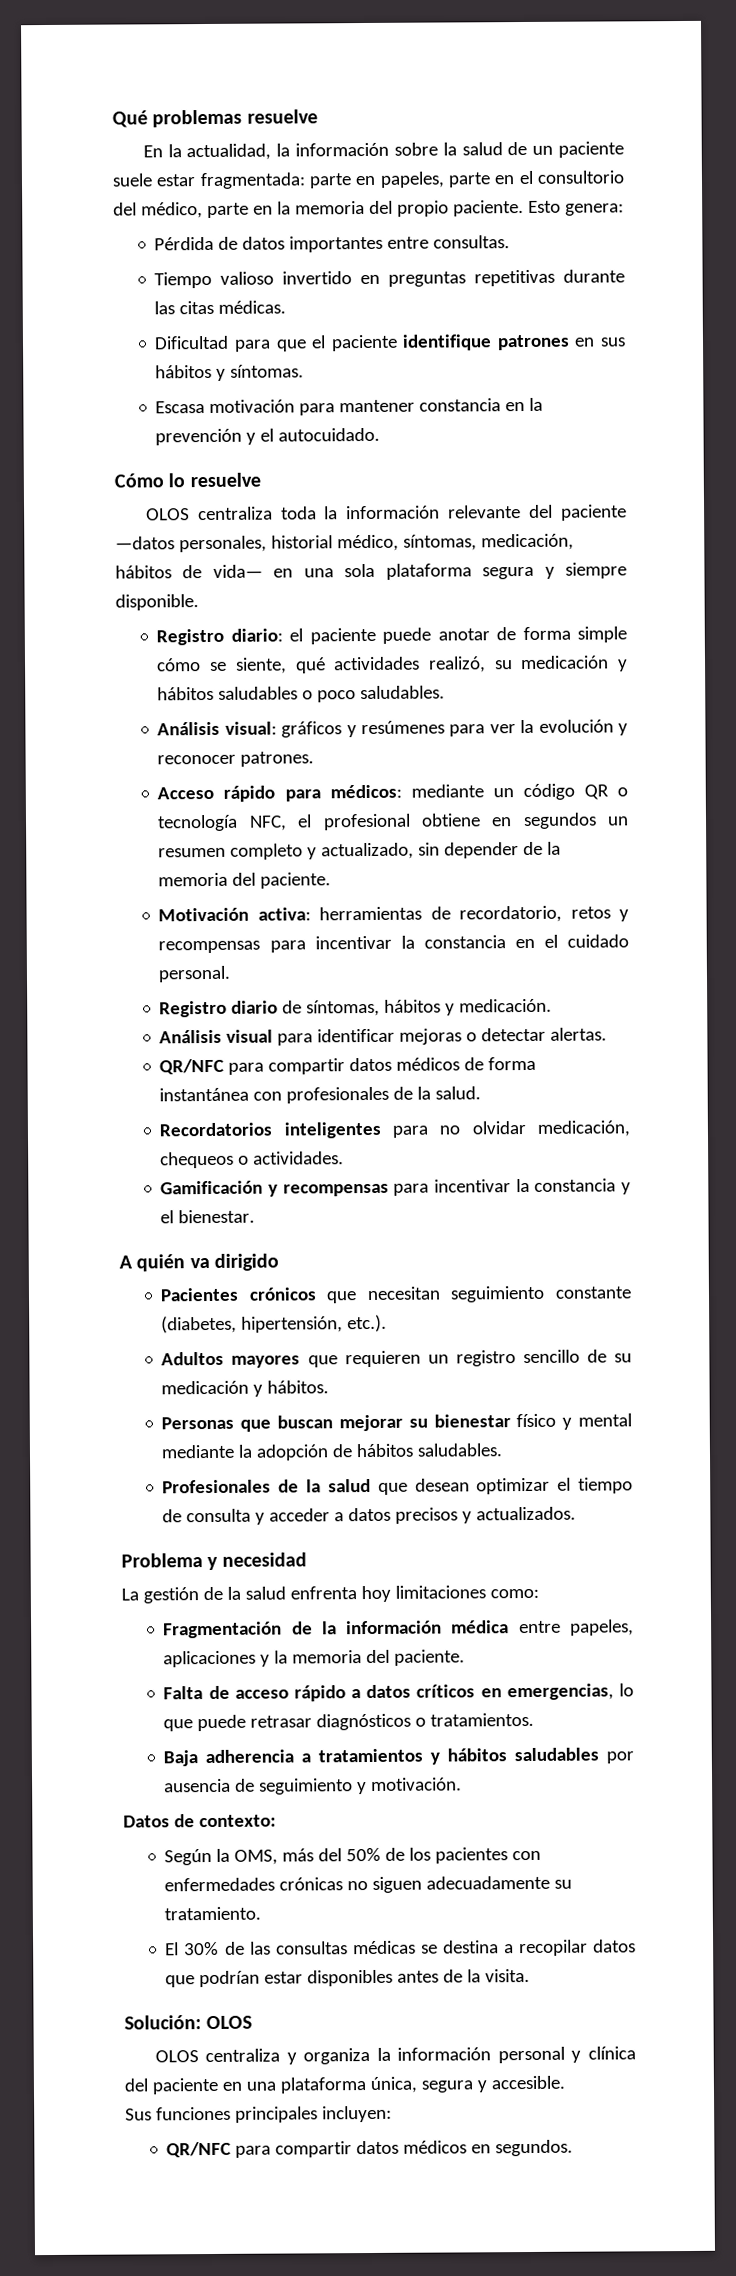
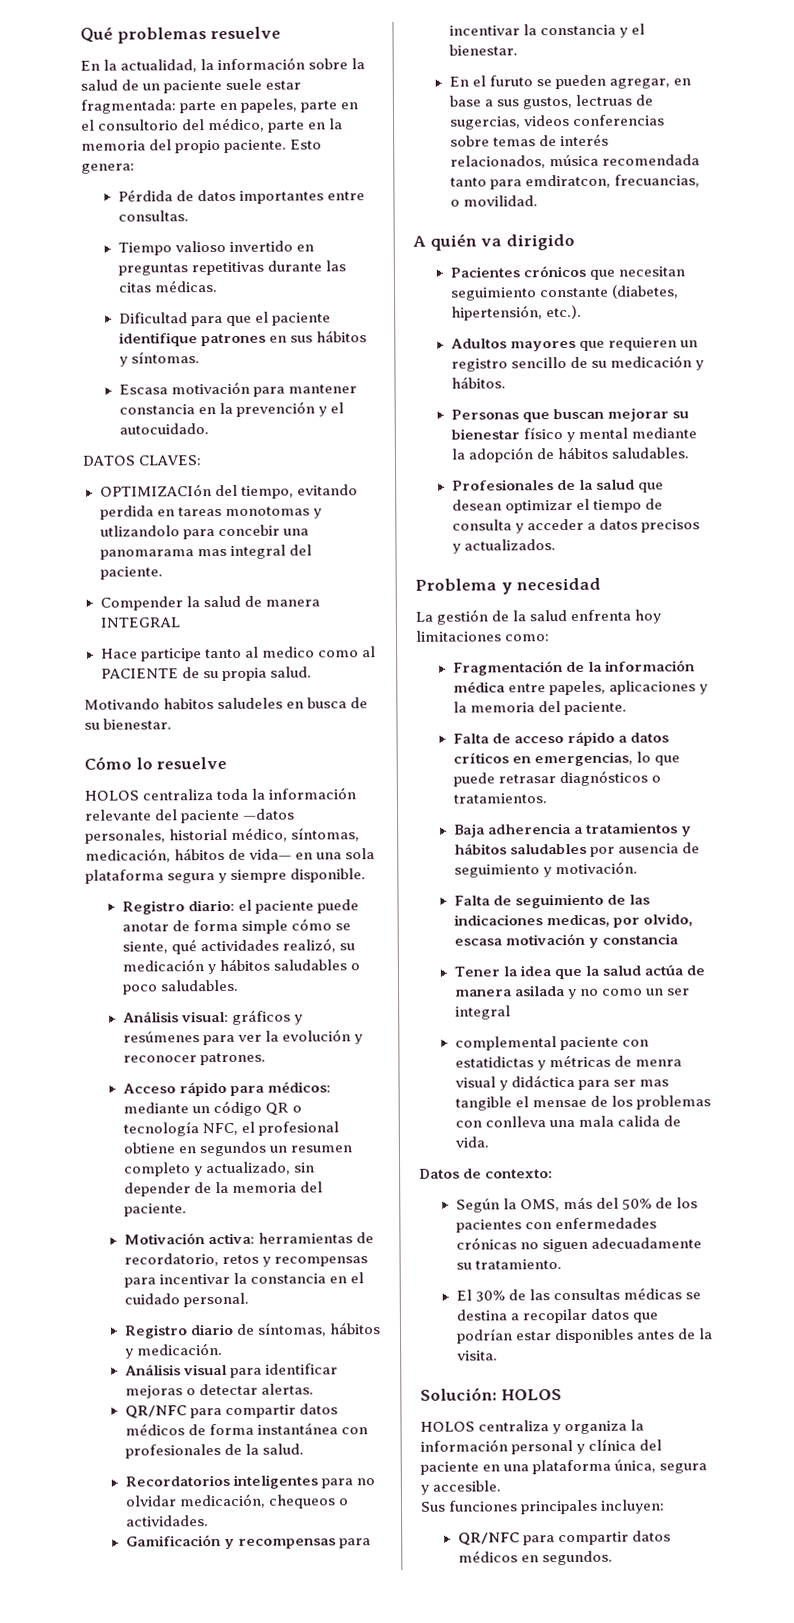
+ DATOS CLAVES:
+ OPTIMIZACIón del tiempo, evitando perdida en tareas monotomas y utlizandolo para concebir una panomarama mas integral del paciente.
+ Compender la salud de manera INTEGRAL
+ Hace participe tanto al medico como al PACIENTE de su propia salud.
+ Motivando habitos saludeles en busca de su bienestar.
- OLOS centraliza toda la información relevante del paciente —datos personales, historial médico, síntomas, medicación, hábitos de vida— en una sola plataforma segura y siempre disponible.
+ HOLOS centraliza toda la información relevante del paciente —datos personales, historial médico, síntomas, medicación, hábitos de vida— en una sola plataforma segura y siempre disponible.
+ En el furuto se pueden agregar, en base a sus gustos, lectruas de sugercias, videos conferencias sobre temas de interés relacionados, música recomendada tanto para emdiratcon, frecuancias, o movilidad.
+ Falta de seguimiento de las indicaciones medicas, por olvido, escasa motivación y constancia
+ Tener la idea que la salud actúa de manera asilada y no como un ser integral
+ complemental paciente con estatidictas y métricas de menra visual y didáctica para ser mas tangible el mensae de los problemas con conlleva una mala calida de vida.
- Solución: OLOS
- OLOS centraliza y organiza la información personal y clínica del paciente en una plataforma única, segura y accesible.
+ Solución: HOLOS
+ HOLOS centraliza y organiza la información personal y clínica del paciente en una plataforma única, segura y accesible.

